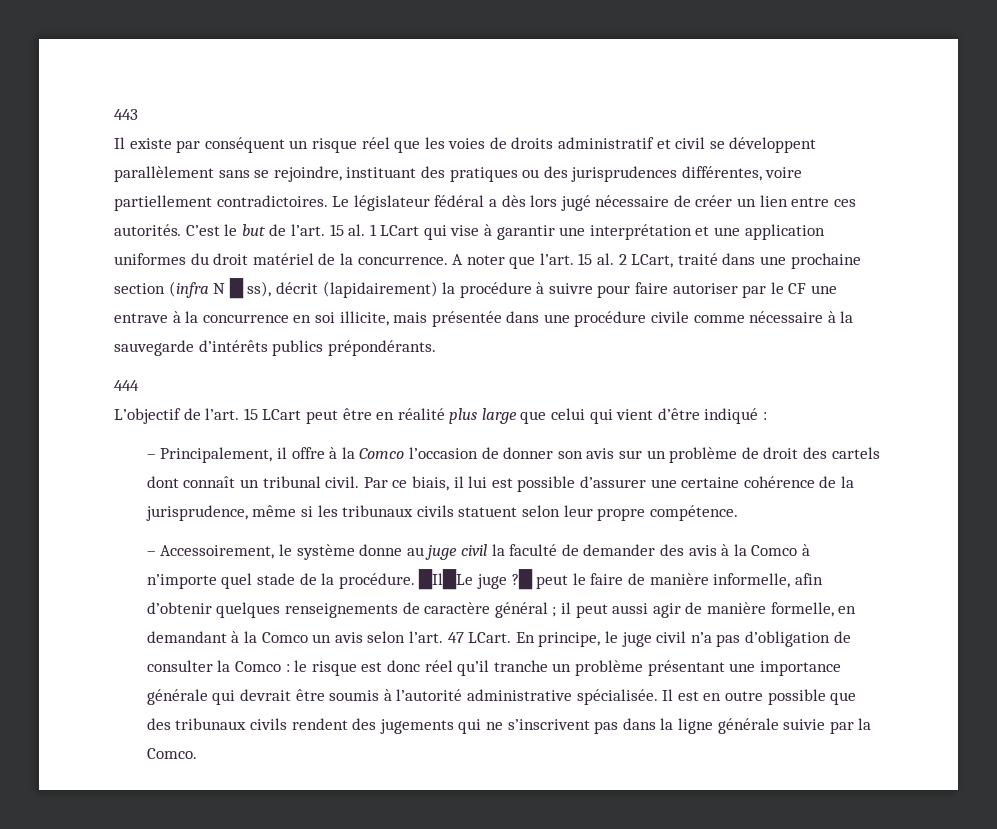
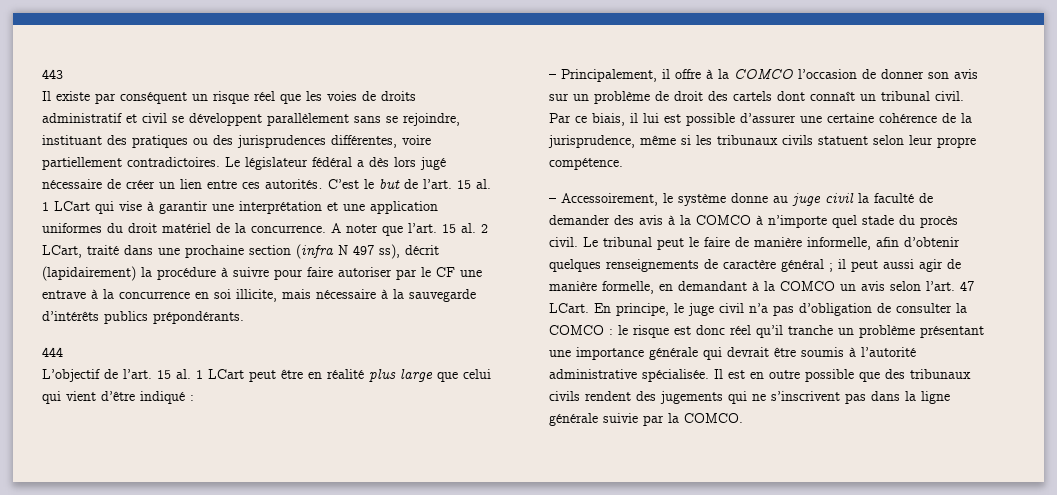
- 15 al. 2 LCart, traité dans une prochaine section (infra N █ ss), décrit (lapidairement) la procédure à suivre pour faire autoriser par le CF une entrave à la concurrence en soi illicite, mais présentée dans une procédure civile comme nécessaire à la sauvegarde d’intérêts publics prépondérants.
+ 15 al. 2 LCart, traité dans une prochaine section (infra N 497 ss), décrit (lapidairement) la procédure à suivre pour faire autoriser par le CF une entrave à la concurrence en soi illicite, mais nécessaire à la sauvegarde d’intérêts publics prépondérants.
- 15 LCart peut être en réalité plus large que celui qui vient d’être indiqué :
+ 15 al. 1 LCart peut être en réalité plus large que celui qui vient d’être indiqué :
- – Principalement, il offre à la Comco l’occasion de donner son avis sur un problème de droit des cartels dont connaît un tribunal civil.
+ – Principalement, il offre à la COMCO l’occasion de donner son avis sur un problème de droit des cartels dont connaît un tribunal civil.
- – Accessoirement, le système donne au juge civil la faculté de demander des avis à la Comco à n’importe quel stade de la procédure. █Il█Le juge ?█ peut le faire de manière informelle, afin d’obtenir quelques renseignements de caractère général ; il peut aussi agir de manière formelle, en demandant à la Comco un avis selon l’art.
+ – Accessoirement, le système donne au juge civil la faculté de demander des avis à la COMCO à n’importe quel stade du procès civil. Le tribunal peut le faire de manière informelle, afin d’obtenir quelques renseignements de caractère général ; il peut aussi agir de manière formelle, en demandant à la COMCO un avis selon l’art.
- En principe, le juge civil n’a pas d’obligation de consulter la Comco : le risque est donc réel qu’il tranche un problème présentant une importance générale qui devrait être soumis à l’autorité administrative spécialisée.
+ En principe, le juge civil n’a pas d’obligation de consulter la COMCO : le risque est donc réel qu’il tranche un problème présentant une importance générale qui devrait être soumis à l’autorité administrative spécialisée.
- Il est en outre possible que des tribunaux civils rendent des jugements qui ne s’inscrivent pas dans la ligne générale suivie par la Comco.
+ Il est en outre possible que des tribunaux civils rendent des jugements qui ne s’inscrivent pas dans la ligne générale suivie par la COMCO.

